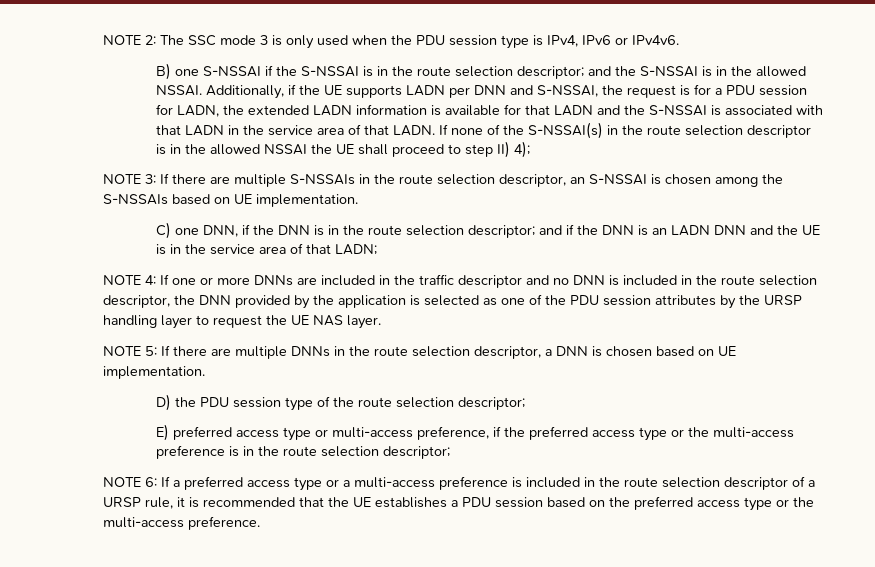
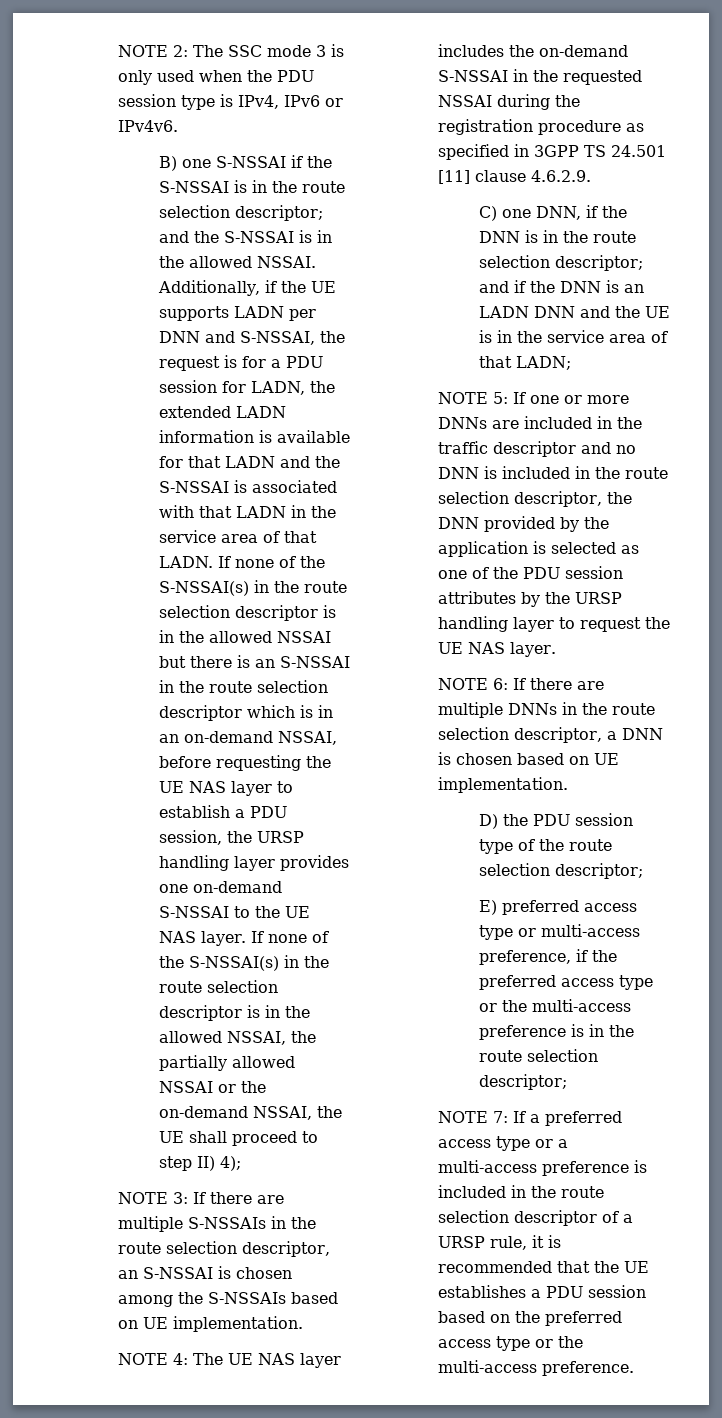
- If none of the S-NSSAI(s) in the route selection descriptor is in the allowed NSSAI the UE shall proceed to step II) 4);
+ If none of the S-NSSAI(s) in the route selection descriptor is in the allowed NSSAI but there is an S-NSSAI in the route selection descriptor which is in an on-demand NSSAI, before requesting the UE NAS layer to establish a PDU session, the URSP handling layer provides one on-demand S-NSSAI to the UE NAS layer. If none of the S-NSSAI(s) in the route selection descriptor is in the allowed NSSAI, the partially allowed NSSAI or the on-demand NSSAI, the UE shall proceed to step II) 4);
+ NOTE 4: The UE NAS layer includes the on-demand S-NSSAI in the requested NSSAI during the registration procedure as specified in 3GPP TS 24.501 [11] clause 4.6.2.9.
- NOTE 4: If one or more DNNs are included in the traffic descriptor and no DNN is included in the route selection descriptor, the DNN provided by the application is selected as one of the PDU session attributes by the URSP handling layer to request the UE NAS layer.
+ NOTE 5: If one or more DNNs are included in the traffic descriptor and no DNN is included in the route selection descriptor, the DNN provided by the application is selected as one of the PDU session attributes by the URSP handling layer to request the UE NAS layer.
- NOTE 5: If there are multiple DNNs in the route selection descriptor, a DNN is chosen based on UE implementation.
+ NOTE 6: If there are multiple DNNs in the route selection descriptor, a DNN is chosen based on UE implementation.
- NOTE 6: If a preferred access type or a multi-access preference is included in the route selection descriptor of a URSP rule, it is recommended that the UE establishes a PDU session based on the preferred access type or the multi-access preference.
+ NOTE 7: If a preferred access type or a multi-access preference is included in the route selection descriptor of a URSP rule, it is recommended that the UE establishes a PDU session based on the preferred access type or the multi-access preference.

